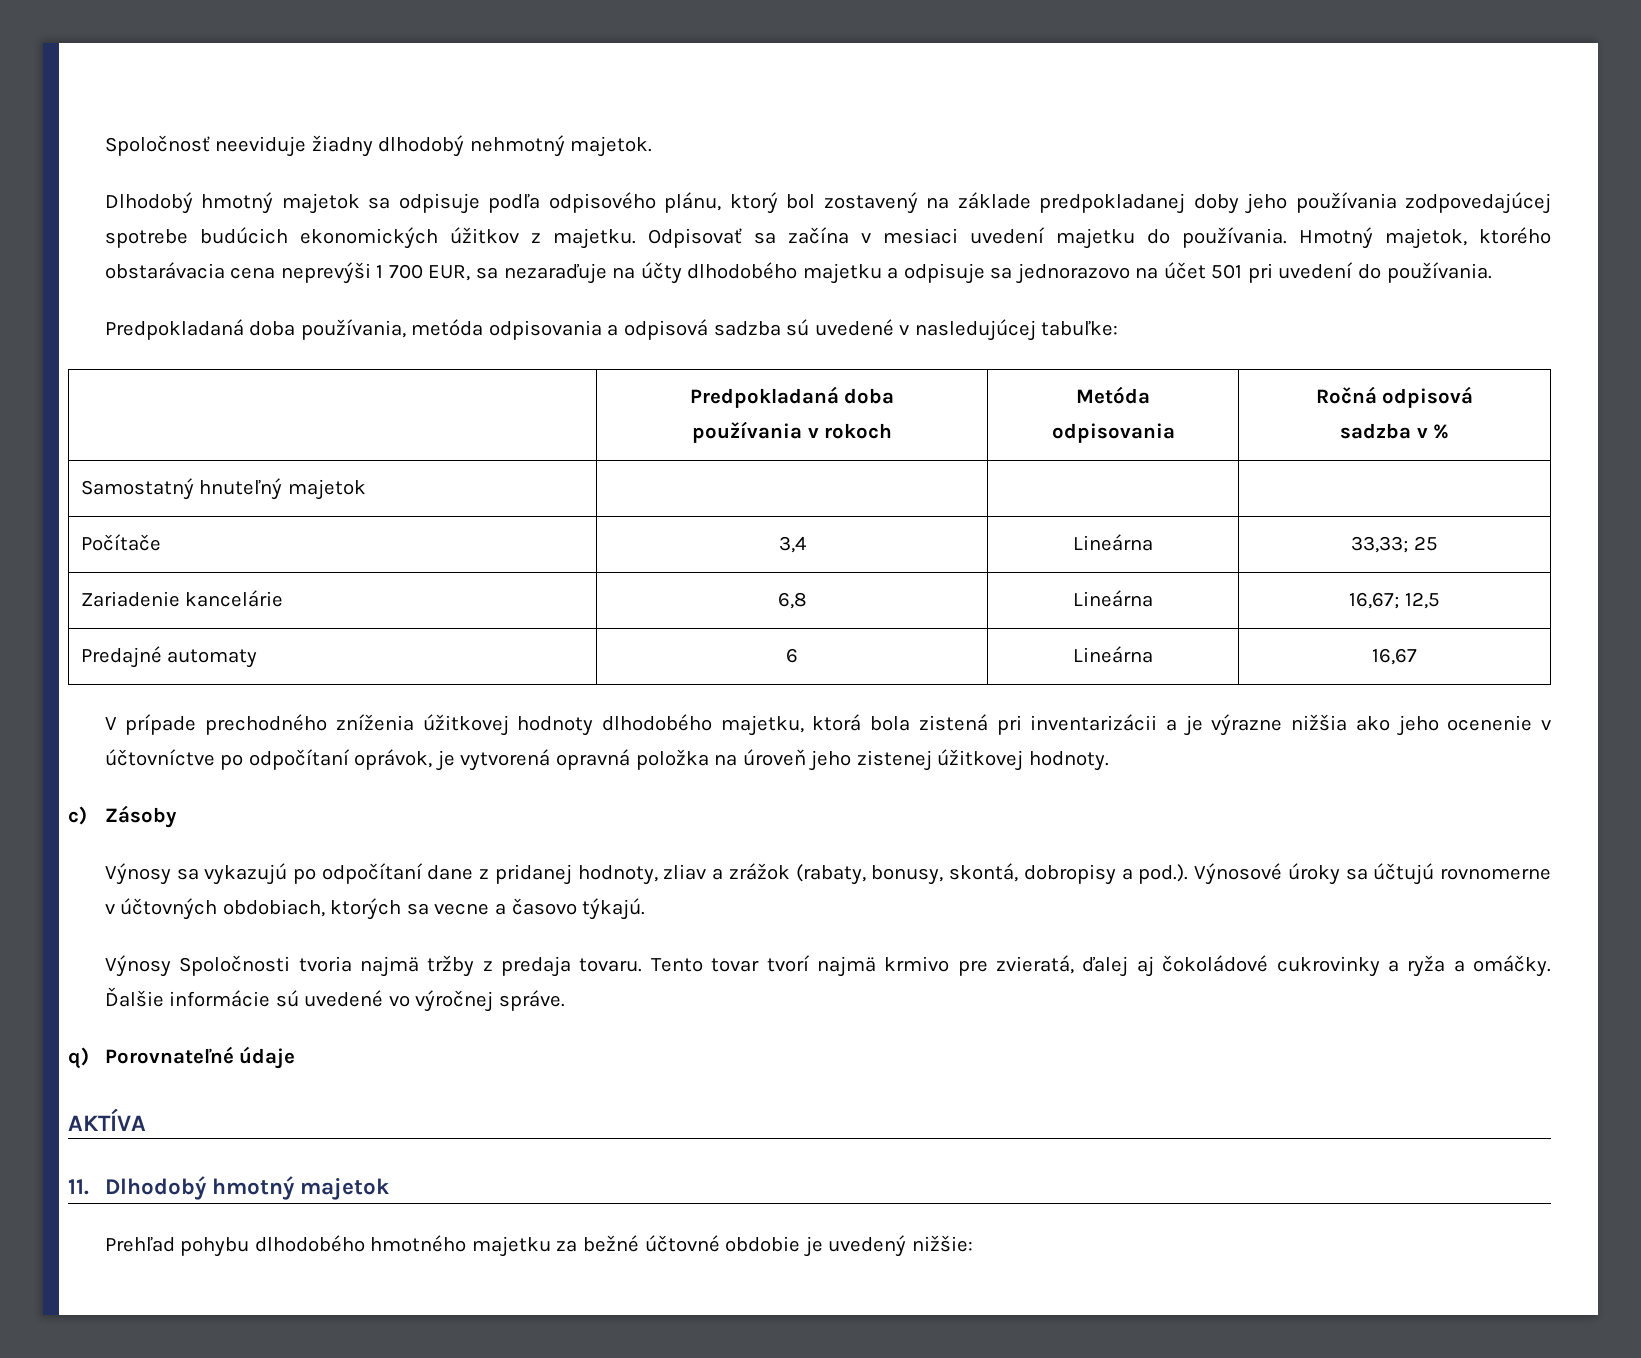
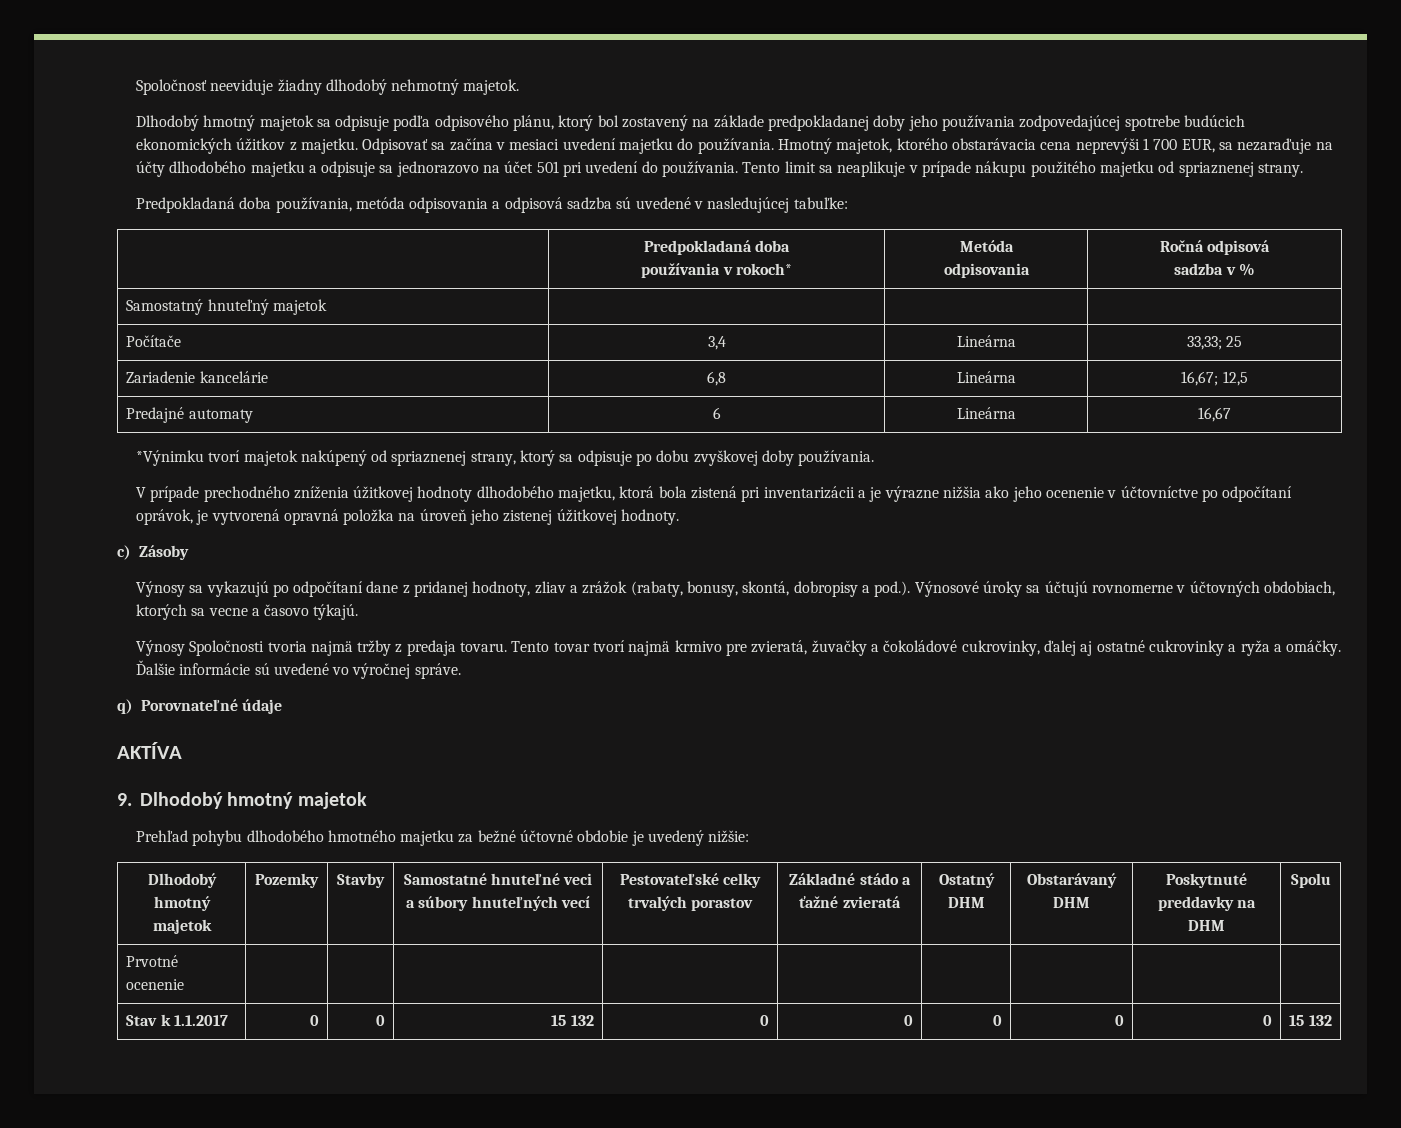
+ Tento limit sa neaplikuje v prípade nákupu použitého majetku od spriaznenej strany.
  | Predpokladaná doba
- používania v rokoch | Metóda
+ používania v rokoch* | Metóda
+ *Výnimku tvorí majetok nakúpený od spriaznenej strany, ktorý sa odpisuje po dobu zvyškovej doby používania.
- Tento tovar tvorí najmä krmivo pre zvieratá, ďalej aj čokoládové cukrovinky a ryža a omáčky.
+ Tento tovar tvorí najmä krmivo pre zvieratá, žuvačky a čokoládové cukrovinky, ďalej aj ostatné cukrovinky a ryža a omáčky.
- 11. Dlhodobý hmotný majetok
+ 9. Dlhodobý hmotný majetok
+ Dlhodobý hmotný majetok | Pozemky | Stavby | Samostatné hnuteľné veci a súbory hnuteľných vecí | Pestovateľské celky trvalých porastov | Základné stádo a ťažné zvieratá | Ostatný DHM | Obstarávaný DHM | Poskytnuté preddavky na DHM | Spolu
+ Prvotné ocenenie | | | | | | | | |
+ Stav k 1.1.2017 | 0 | 0 | 15 132 | 0 | 0 | 0 | 0 | 0 | 15 132

